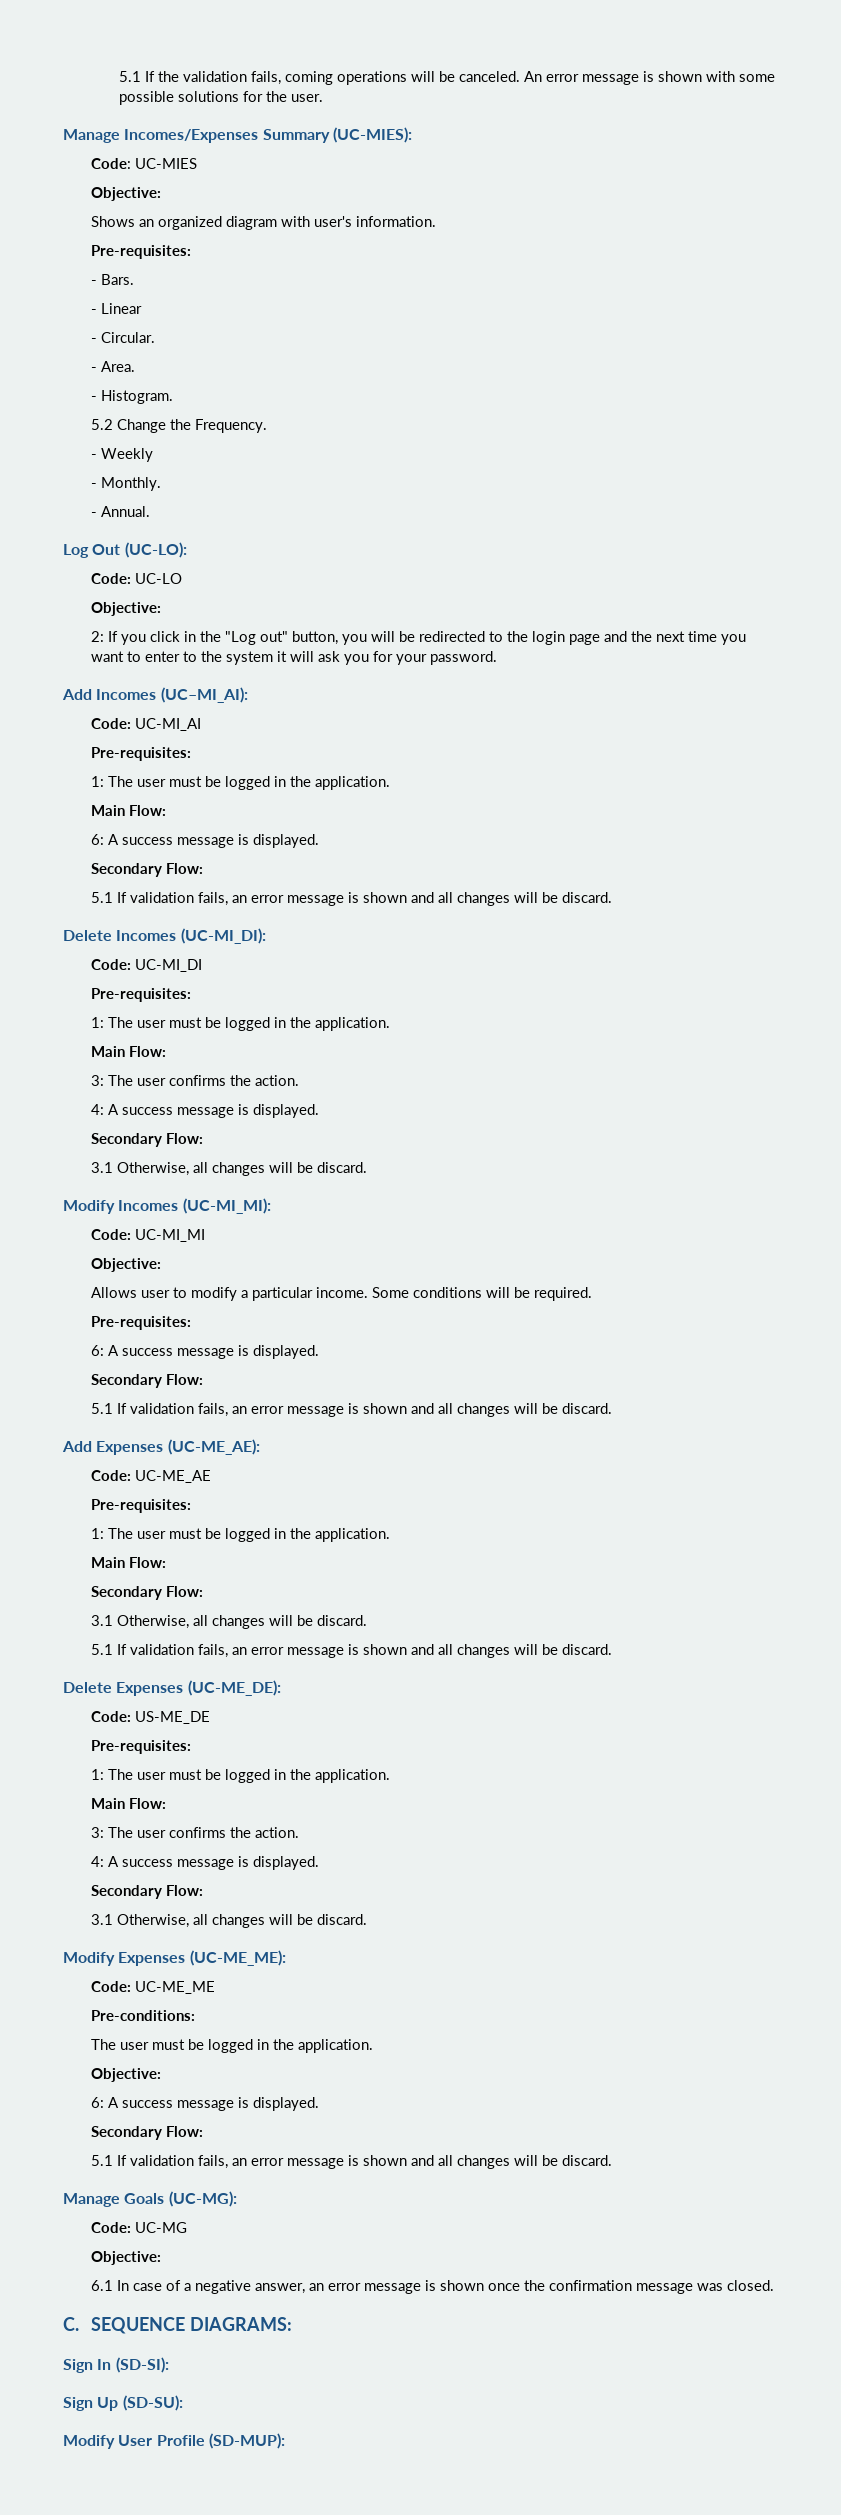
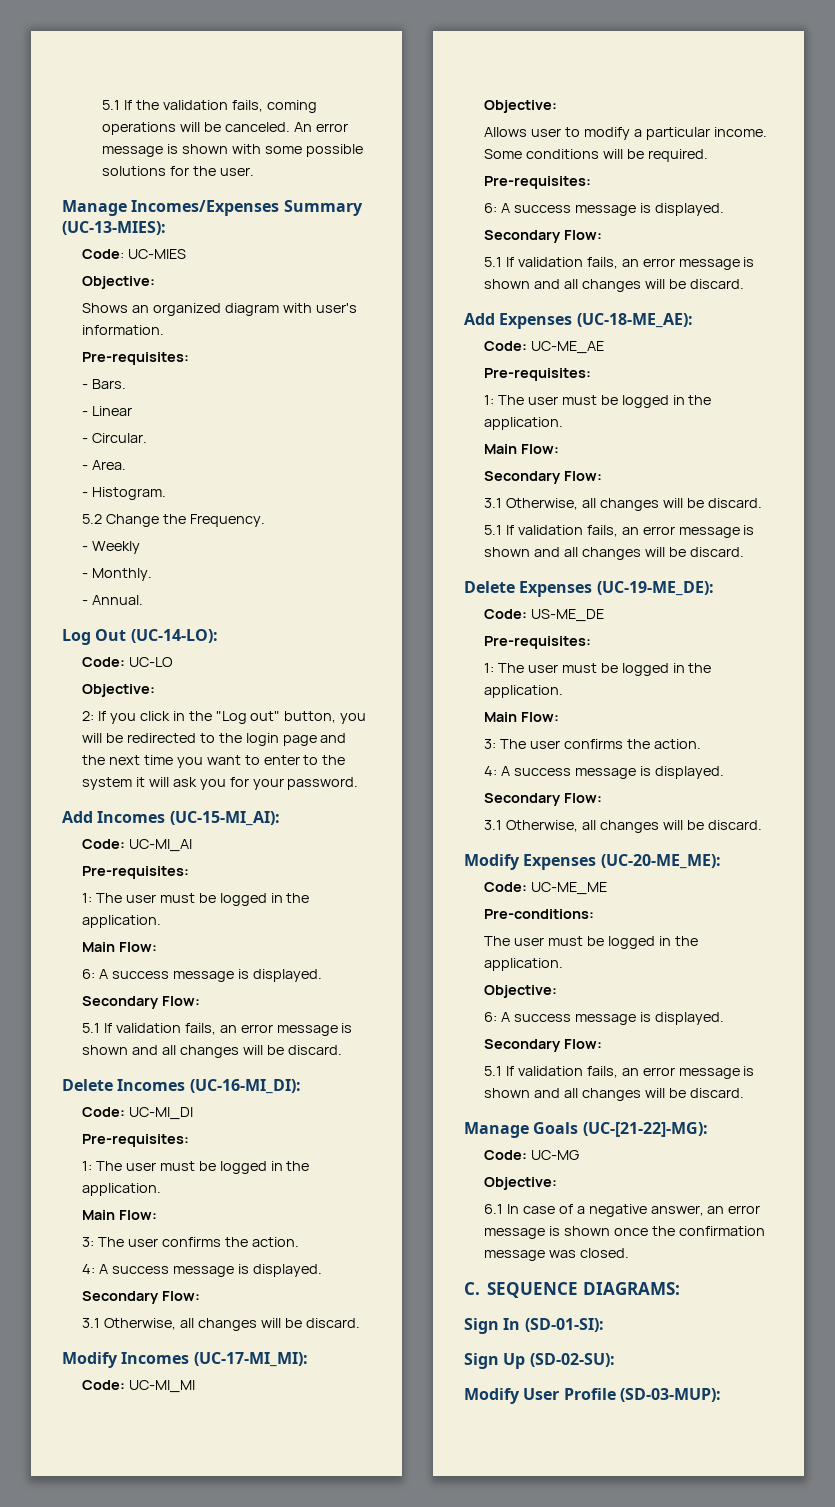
- Manage Incomes/Expenses Summary (UC-MIES):
+ Manage Incomes/Expenses Summary (UC-13-MIES):
- Log Out (UC-LO):
+ Log Out (UC-14-LO):
- Add Incomes (UC–MI_AI):
+ Add Incomes (UC-15-MI_AI):
- Delete Incomes (UC-MI_DI):
+ Delete Incomes (UC-16-MI_DI):
- Modify Incomes (UC-MI_MI):
+ Modify Incomes (UC-17-MI_MI):
- Add Expenses (UC-ME_AE):
+ Add Expenses (UC-18-ME_AE):
- Delete Expenses (UC-ME_DE):
+ Delete Expenses (UC-19-ME_DE):
- Modify Expenses (UC-ME_ME):
+ Modify Expenses (UC-20-ME_ME):
- Manage Goals (UC-MG):
+ Manage Goals (UC-[21-22]-MG):
- Sign In (SD-SI):
+ Sign In (SD-01-SI):
- Sign Up (SD-SU):
+ Sign Up (SD-02-SU):
- Modify User Profile (SD-MUP):
+ Modify User Profile (SD-03-MUP):

